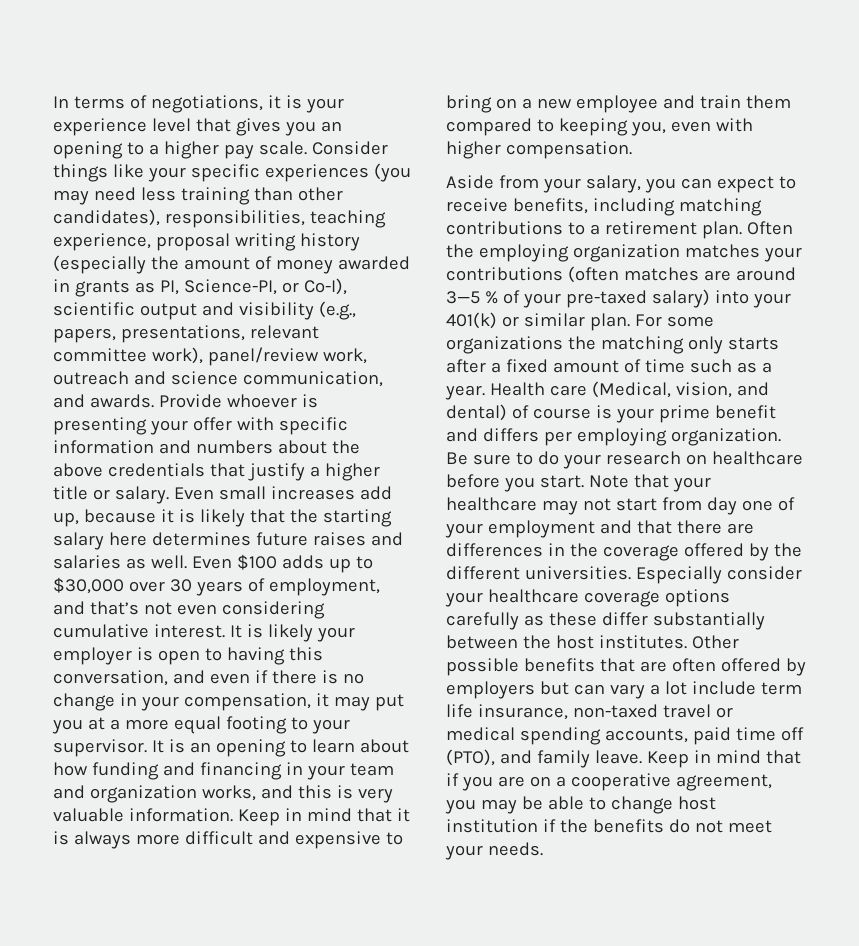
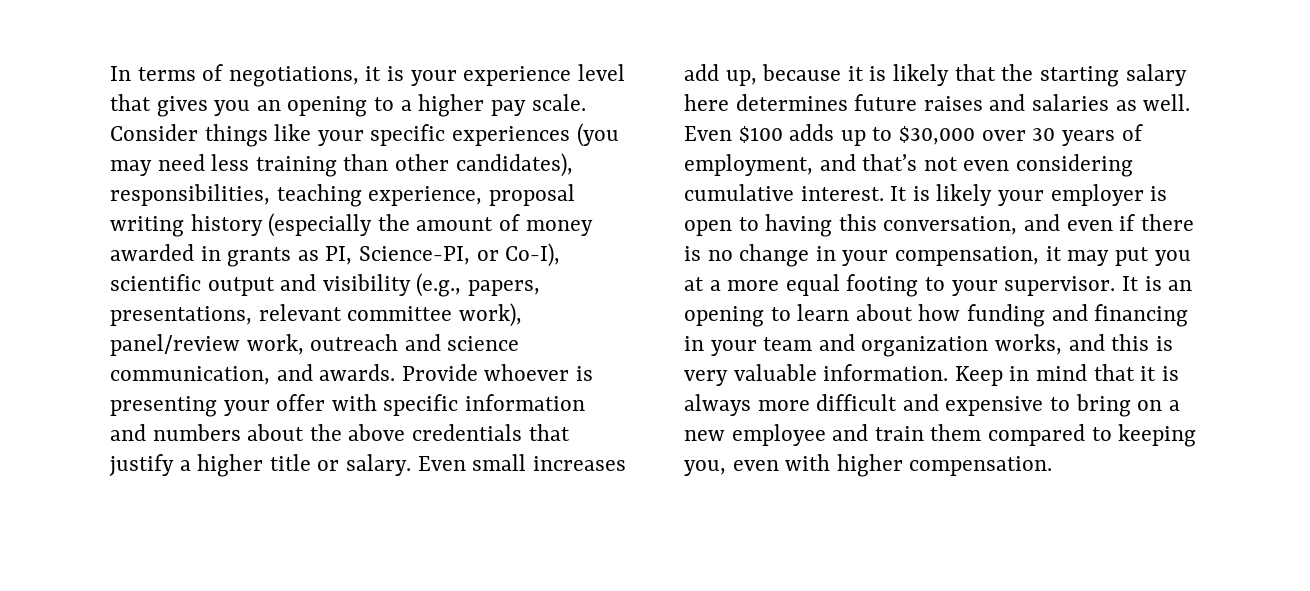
- Aside from your salary, you can expect to receive benefits, including matching contributions to a retirement plan. Often the employing organization matches your contributions (often matches are around 3—5 % of your pre-taxed salary) into your 401(k) or similar plan. For some organizations the matching only starts after a fixed amount of time such as a year. Health care (Medical, vision, and dental) of course is your prime benefit and differs per employing organization. Be sure to do your research on healthcare before you start. Note that your healthcare may not start from day one of your employment and that there are differences in the coverage offered by the different universities. Especially consider your healthcare coverage options carefully as these differ substantially between the host institutes. Other possible benefits that are often offered by employers but can vary a lot include term life insurance, non-taxed travel or medical spending accounts, paid time off (PTO), and family leave. Keep in mind that if you are on a cooperative agreement, you may be able to change host institution if the benefits do not meet your needs.

